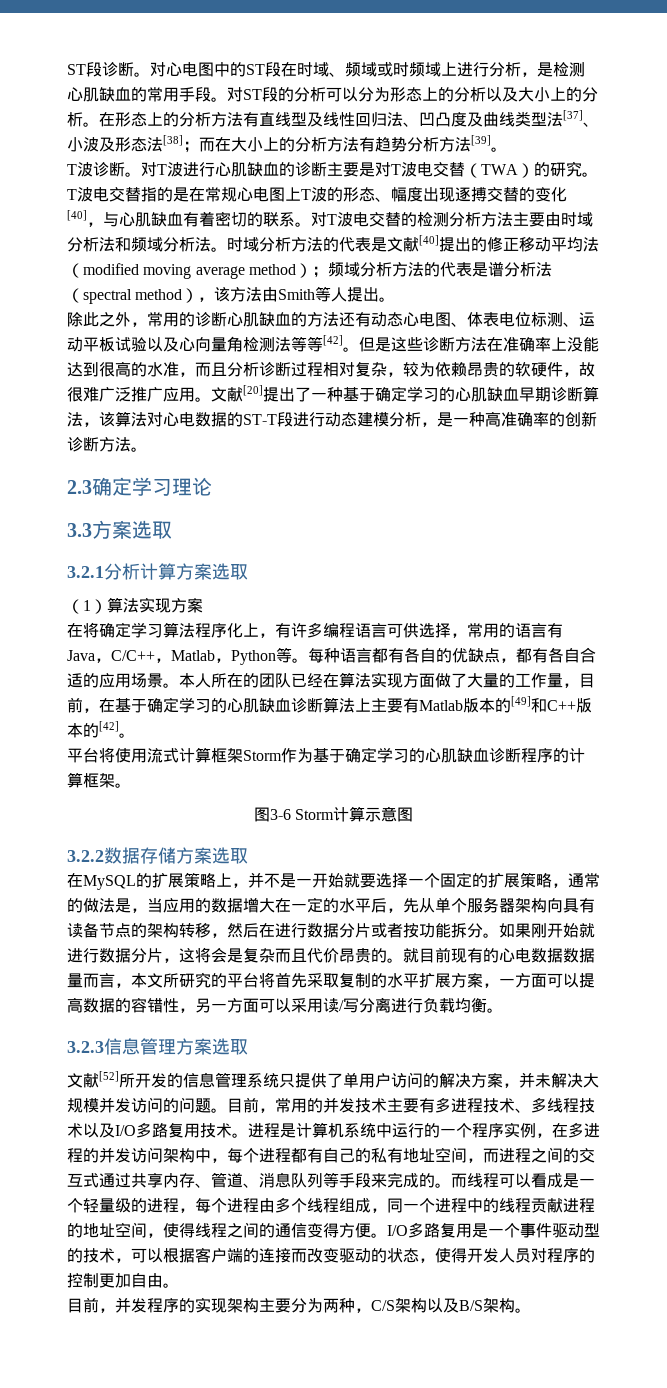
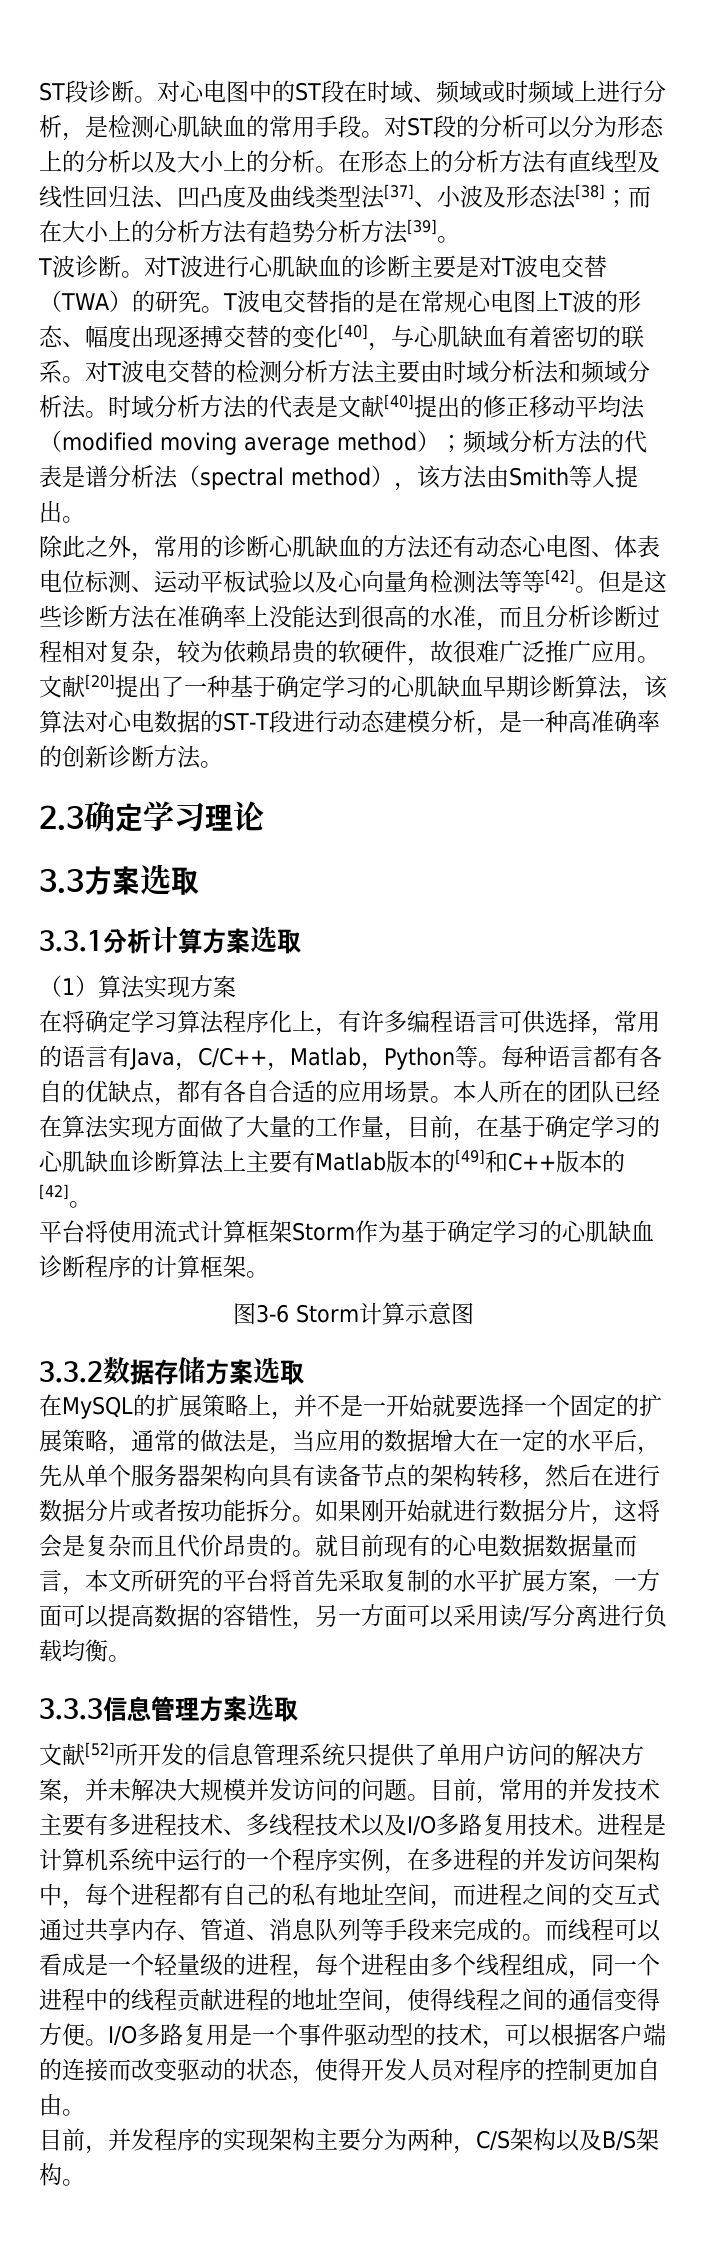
- 3.2.1分析计算方案选取
+ 3.3.1分析计算方案选取
- 3.2.2数据存储方案选取
+ 3.3.2数据存储方案选取
- 3.2.3信息管理方案选取
+ 3.3.3信息管理方案选取

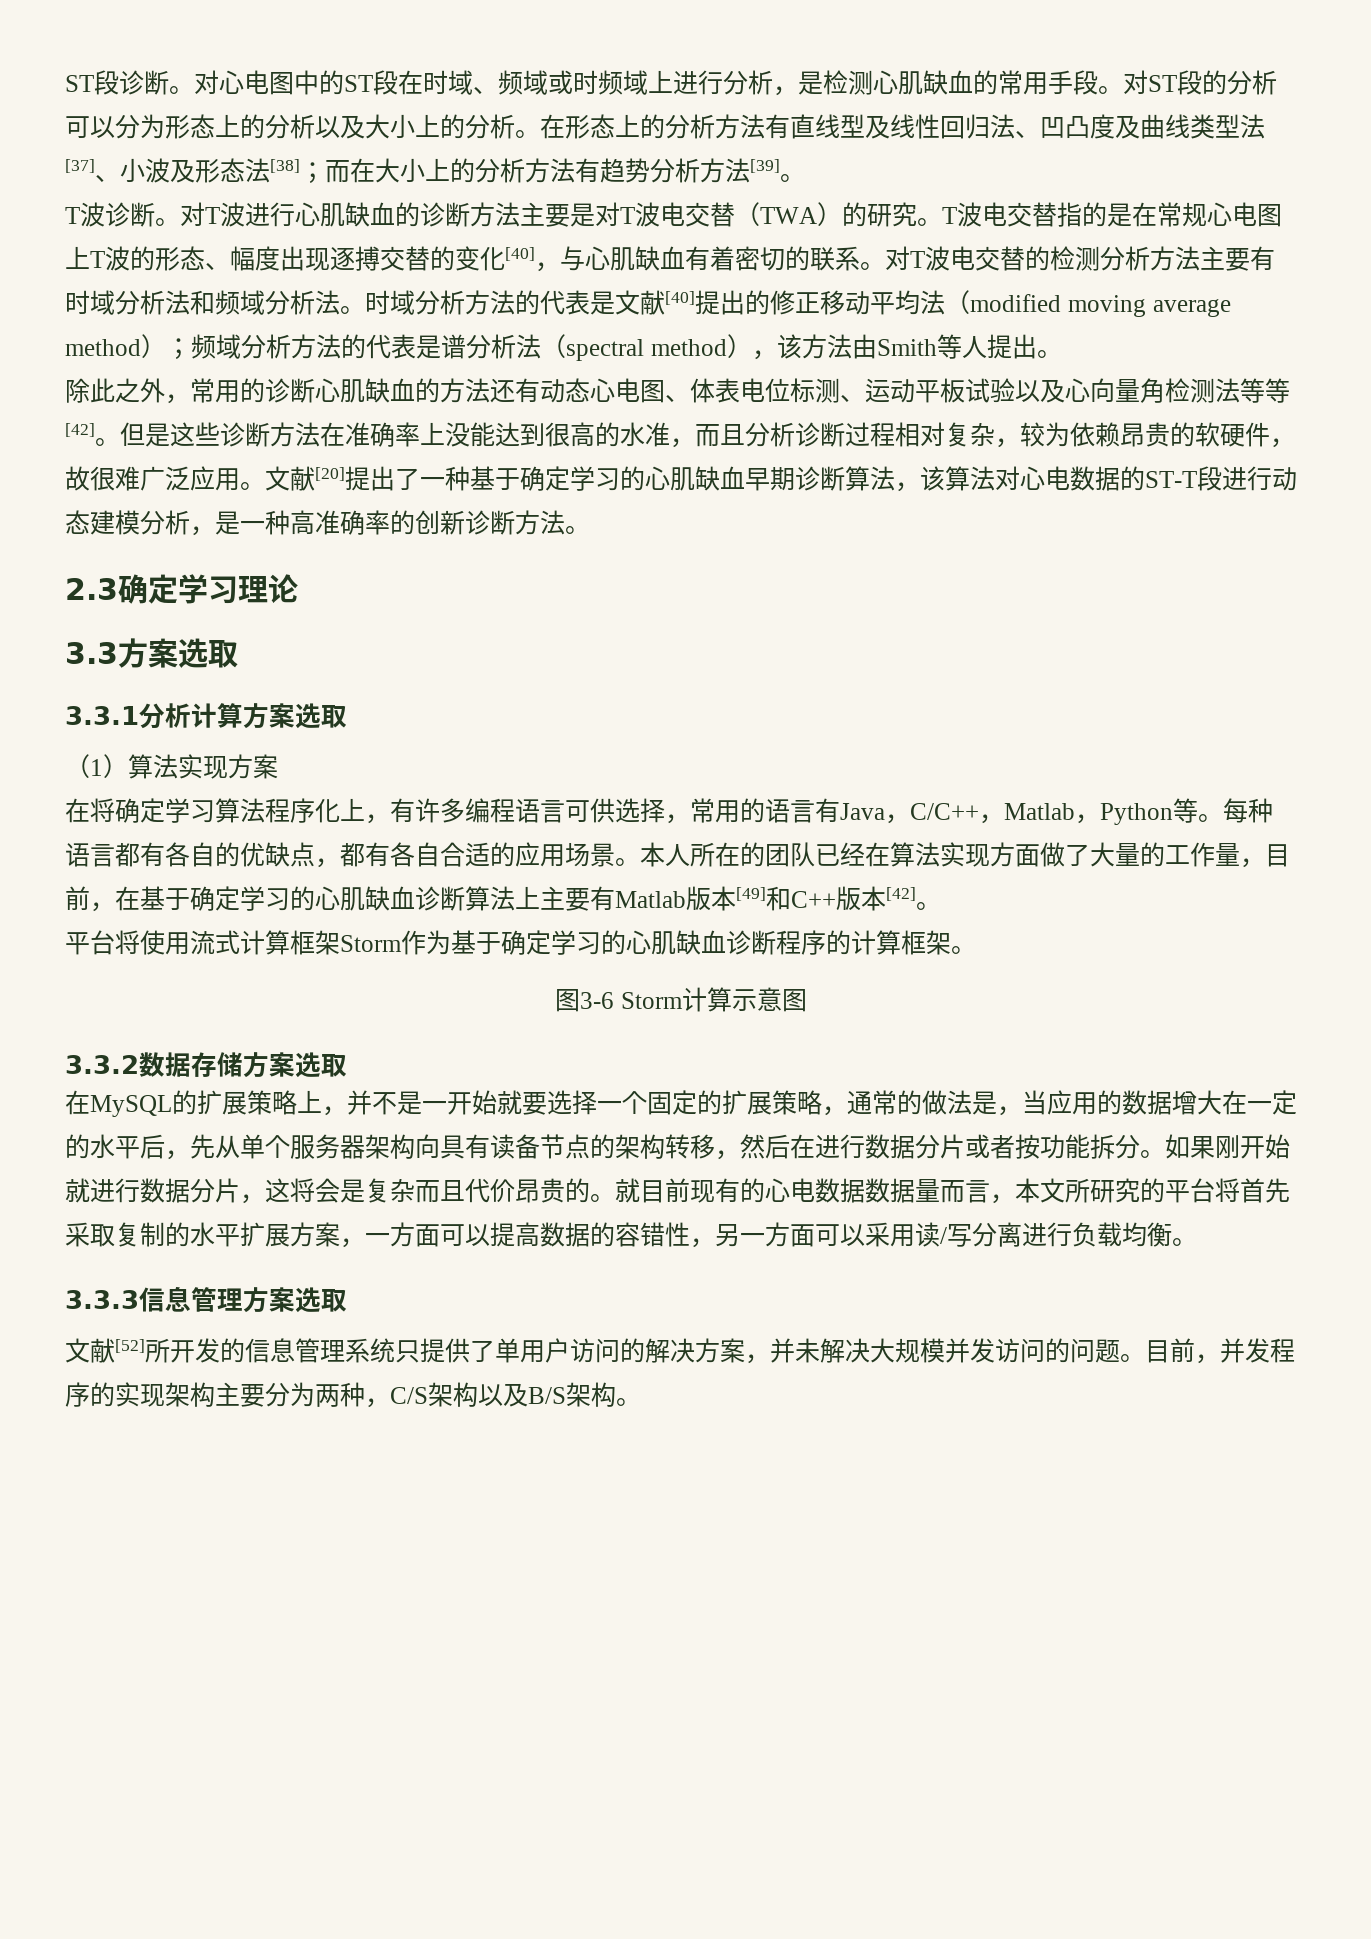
- 对T波进行心肌缺血的诊断主要是对T波电交替（TWA）的研究。
+ 对T波进行心肌缺血的诊断方法主要是对T波电交替（TWA）的研究。
- 对T波电交替的检测分析方法主要由时域分析法和频域分析法。
+ 对T波电交替的检测分析方法主要有时域分析法和频域分析法。
- 但是这些诊断方法在准确率上没能达到很高的水准，而且分析诊断过程相对复杂，较为依赖昂贵的软硬件，故很难广泛推广应用。
+ 但是这些诊断方法在准确率上没能达到很高的水准，而且分析诊断过程相对复杂，较为依赖昂贵的软硬件，故很难广泛应用。
- 本人所在的团队已经在算法实现方面做了大量的工作量，目前，在基于确定学习的心肌缺血诊断算法上主要有Matlab版本的[49]和C++版本的[42]。
+ 本人所在的团队已经在算法实现方面做了大量的工作量，目前，在基于确定学习的心肌缺血诊断算法上主要有Matlab版本[49]和C++版本[42]。
- 目前，常用的并发技术主要有多进程技术、多线程技术以及I/O多路复用技术。进程是计算机系统中运行的一个程序实例，在多进程的并发访问架构中，每个进程都有自己的私有地址空间，而进程之间的交互式通过共享内存、管道、消息队列等手段来完成的。而线程可以看成是一个轻量级的进程，每个进程由多个线程组成，同一个进程中的线程贡献进程的地址空间，使得线程之间的通信变得方便。I/O多路复用是一个事件驱动型的技术，可以根据客户端的连接而改变驱动的状态，使得开发人员对程序的控制更加自由。

